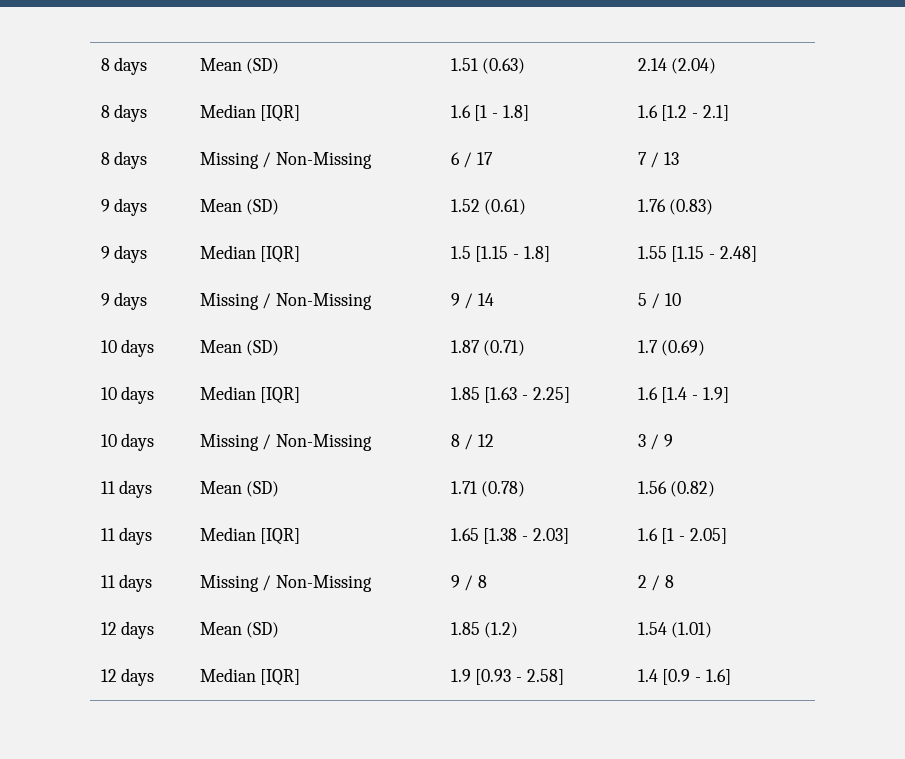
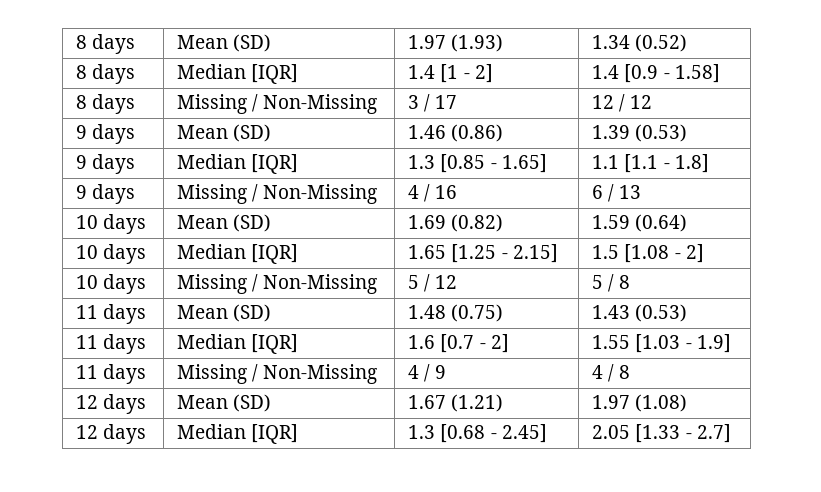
- 8 days | Mean (SD) | 1.51 (0.63) | 2.14 (2.04)
+ 8 days | Mean (SD) | 1.97 (1.93) | 1.34 (0.52)
- 8 days | Median [IQR] | 1.6 [1 - 1.8] | 1.6 [1.2 - 2.1]
+ 8 days | Median [IQR] | 1.4 [1 - 2] | 1.4 [0.9 - 1.58]
- 8 days | Missing / Non-Missing | 6 / 17 | 7 / 13
+ 8 days | Missing / Non-Missing | 3 / 17 | 12 / 12
- 9 days | Mean (SD) | 1.52 (0.61) | 1.76 (0.83)
+ 9 days | Mean (SD) | 1.46 (0.86) | 1.39 (0.53)
- 9 days | Median [IQR] | 1.5 [1.15 - 1.8] | 1.55 [1.15 - 2.48]
+ 9 days | Median [IQR] | 1.3 [0.85 - 1.65] | 1.1 [1.1 - 1.8]
- 9 days | Missing / Non-Missing | 9 / 14 | 5 / 10
+ 9 days | Missing / Non-Missing | 4 / 16 | 6 / 13
- 10 days | Mean (SD) | 1.87 (0.71) | 1.7 (0.69)
+ 10 days | Mean (SD) | 1.69 (0.82) | 1.59 (0.64)
- 10 days | Median [IQR] | 1.85 [1.63 - 2.25] | 1.6 [1.4 - 1.9]
+ 10 days | Median [IQR] | 1.65 [1.25 - 2.15] | 1.5 [1.08 - 2]
- 10 days | Missing / Non-Missing | 8 / 12 | 3 / 9
+ 10 days | Missing / Non-Missing | 5 / 12 | 5 / 8
- 11 days | Mean (SD) | 1.71 (0.78) | 1.56 (0.82)
+ 11 days | Mean (SD) | 1.48 (0.75) | 1.43 (0.53)
- 11 days | Median [IQR] | 1.65 [1.38 - 2.03] | 1.6 [1 - 2.05]
+ 11 days | Median [IQR] | 1.6 [0.7 - 2] | 1.55 [1.03 - 1.9]
- 11 days | Missing / Non-Missing | 9 / 8 | 2 / 8
+ 11 days | Missing / Non-Missing | 4 / 9 | 4 / 8
- 12 days | Mean (SD) | 1.85 (1.2) | 1.54 (1.01)
+ 12 days | Mean (SD) | 1.67 (1.21) | 1.97 (1.08)
- 12 days | Median [IQR] | 1.9 [0.93 - 2.58] | 1.4 [0.9 - 1.6]
+ 12 days | Median [IQR] | 1.3 [0.68 - 2.45] | 2.05 [1.33 - 2.7]

